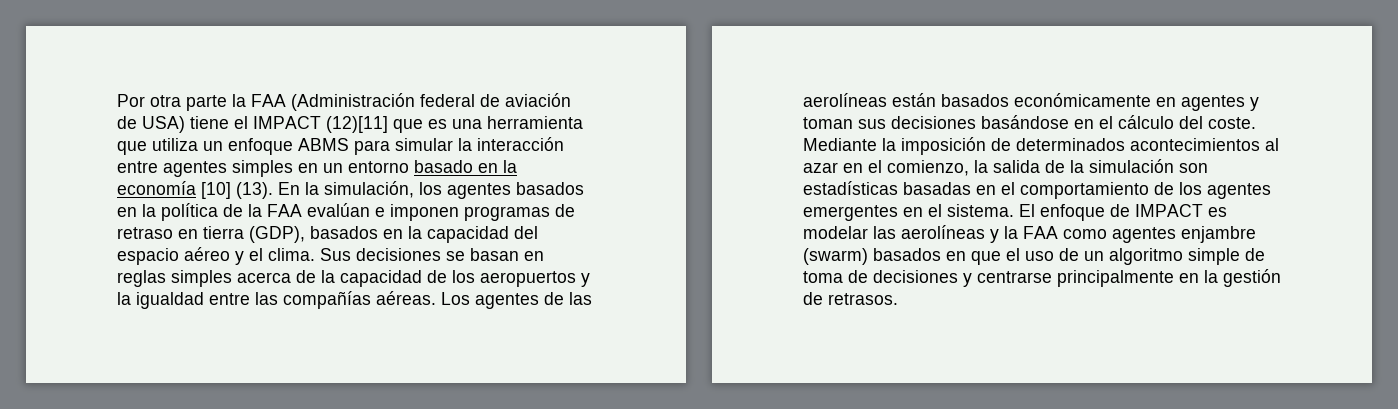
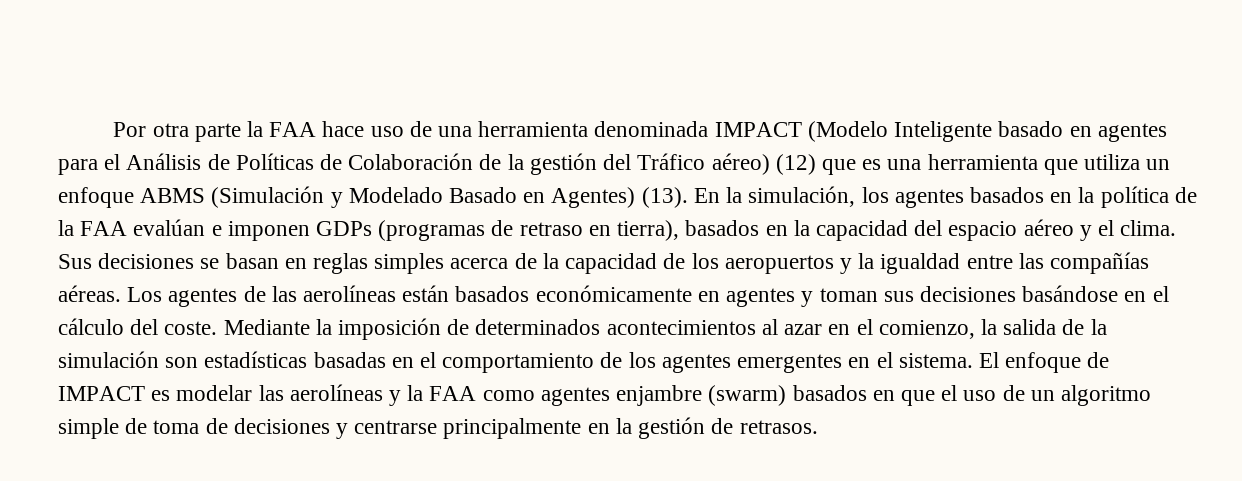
- Por otra parte la FAA (Administración federal de aviación de USA) tiene el IMPACT (12)[11] que es una herramienta que utiliza un enfoque ABMS para simular la interacción entre agentes simples en un entorno basado en la economía [10] (13).
+ Por otra parte la FAA hace uso de una herramienta denominada IMPACT (Modelo Inteligente basado en agentes para el Análisis de Políticas de Colaboración de la gestión del Tráfico aéreo) (12) que es una herramienta que utiliza un enfoque ABMS (Simulación y Modelado Basado en Agentes) (13).
- En la simulación, los agentes basados en la política de la FAA evalúan e imponen programas de retraso en tierra (GDP), basados en la capacidad del espacio aéreo y el clima.
+ En la simulación, los agentes basados en la política de la FAA evalúan e imponen GDPs (programas de retraso en tierra), basados en la capacidad del espacio aéreo y el clima.

